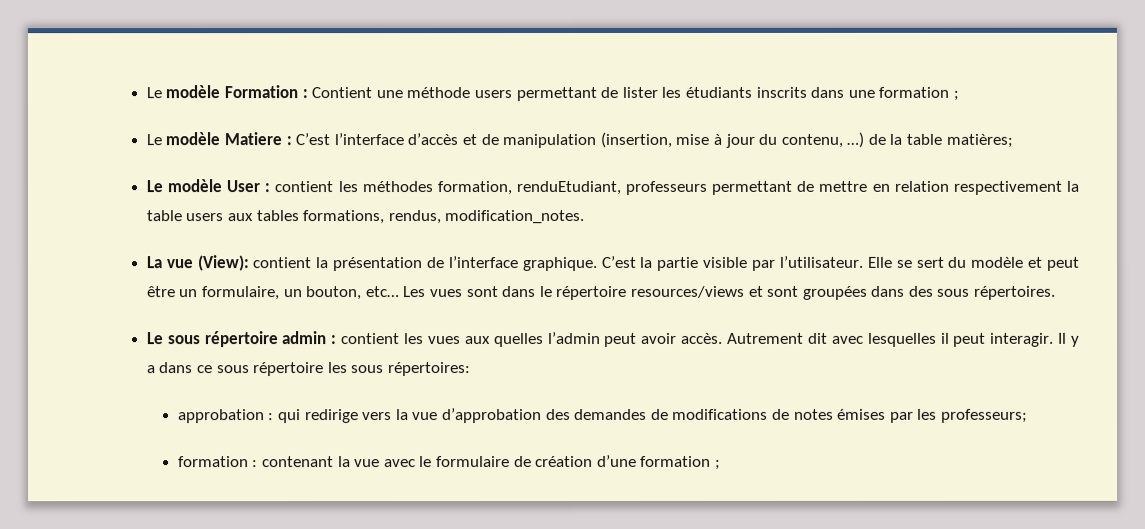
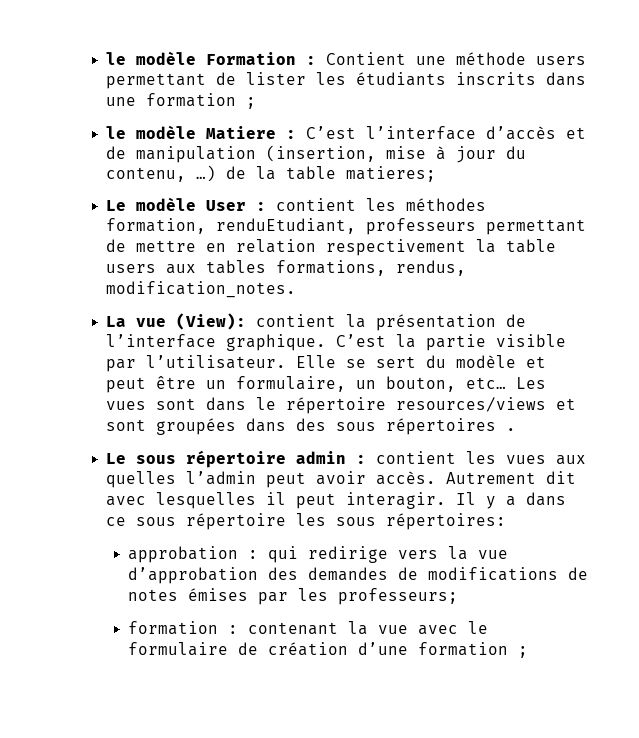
- Le modèle Formation : Contient une méthode users permettant de lister les étudiants inscrits dans une formation ;
+ le modèle Formation : Contient une méthode users permettant de lister les étudiants inscrits dans une formation ;
- Le modèle Matiere : C’est l’interface d’accès et de manipulation (insertion, mise à jour du contenu, …) de la table matières;
+ le modèle Matiere : C’est l’interface d’accès et de manipulation (insertion, mise à jour du contenu, …) de la table matieres;
- Les vues sont dans le répertoire resources/views et sont groupées dans des sous répertoires.
+ Les vues sont dans le répertoire resources/views et sont groupées dans des sous répertoires .

